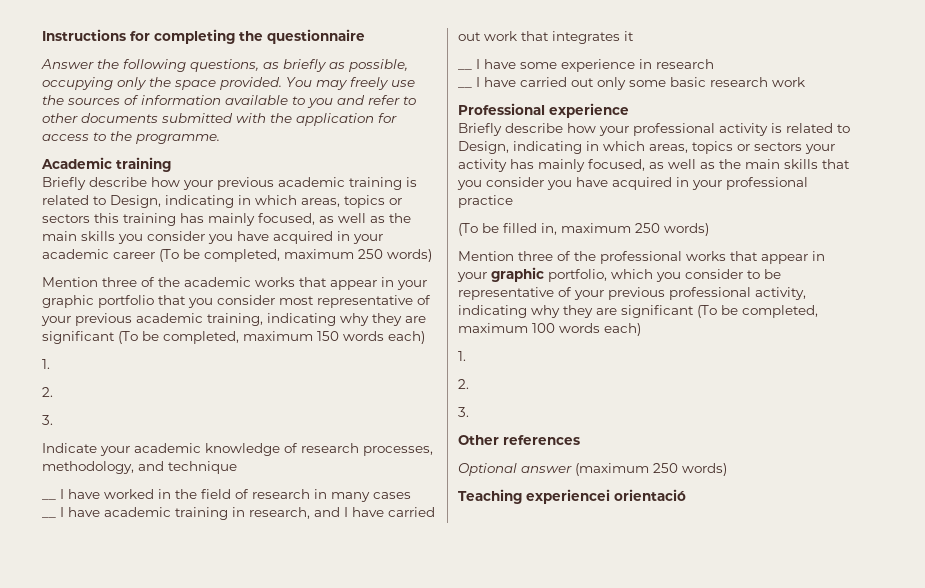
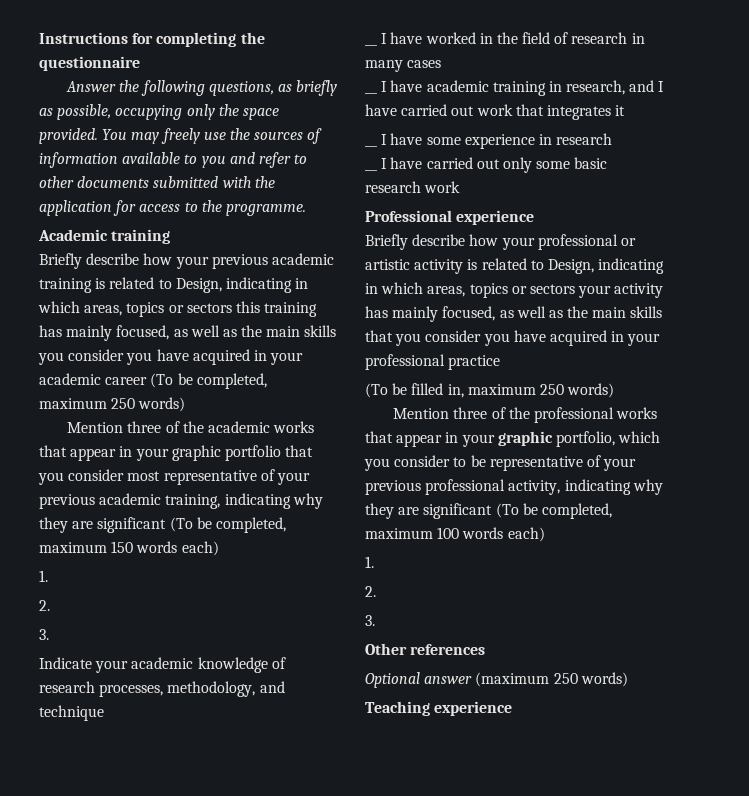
- Briefly describe how your professional activity is related to Design, indicating in which areas, topics or sectors your activity has mainly focused, as well as the main skills that you consider you have acquired in your professional practice
+ Briefly describe how your professional or artistic activity is related to Design, indicating in which areas, topics or sectors your activity has mainly focused, as well as the main skills that you consider you have acquired in your professional practice
- Teaching experiencei orientació
+ Teaching experience

